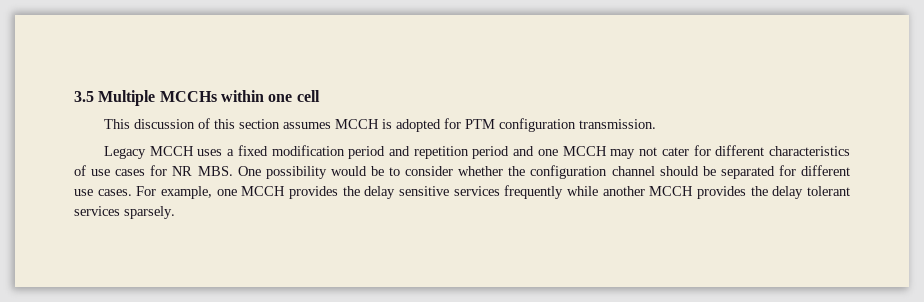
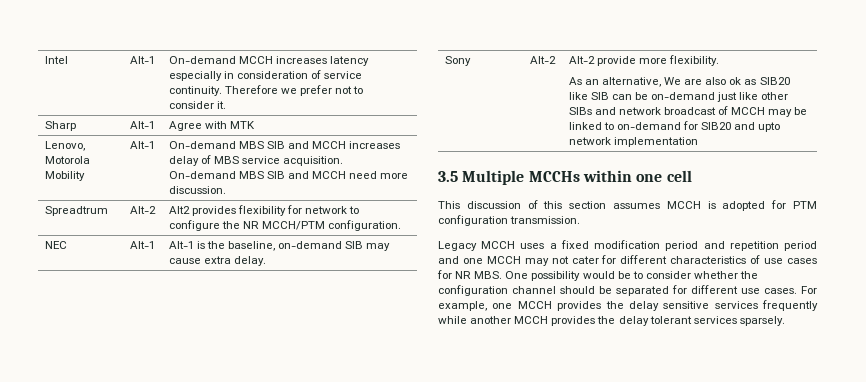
+ Intel | Alt-1 | On-demand MCCH increases latency especially in consideration of service continuity. Therefore we prefer not to consider it.
+ Sharp | Alt-1 | Agree with MTK
+ Lenovo, Motorola Mobility | Alt-1 | On-demand MBS SIB and MCCH increases delay of MBS service acquisition. On-demand MBS SIB and MCCH need more discussion.
+ Spreadtrum | Alt-2 | Alt2 provides flexibility for network to configure the NR MCCH/PTM configuration.
+ NEC | Alt-1 | Alt-1 is the baseline, on-demand SIB may cause extra delay.
+ Sony | Alt-2 | Alt-2 provide more flexibility.
+ As an alternative, We are also ok as SIB20 like SIB can be on-demand just like other SIBs and network broadcast of MCCH may be linked to on-demand for SIB20 and upto network implementation

